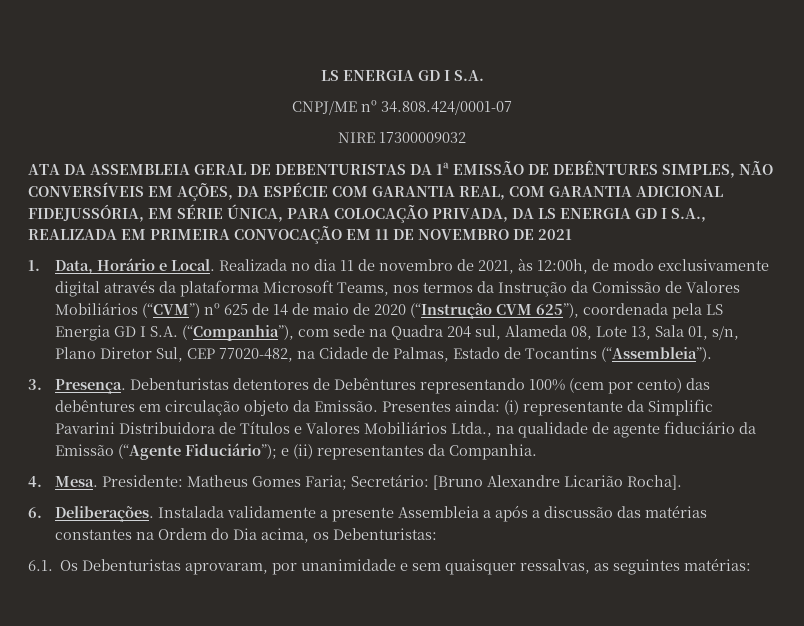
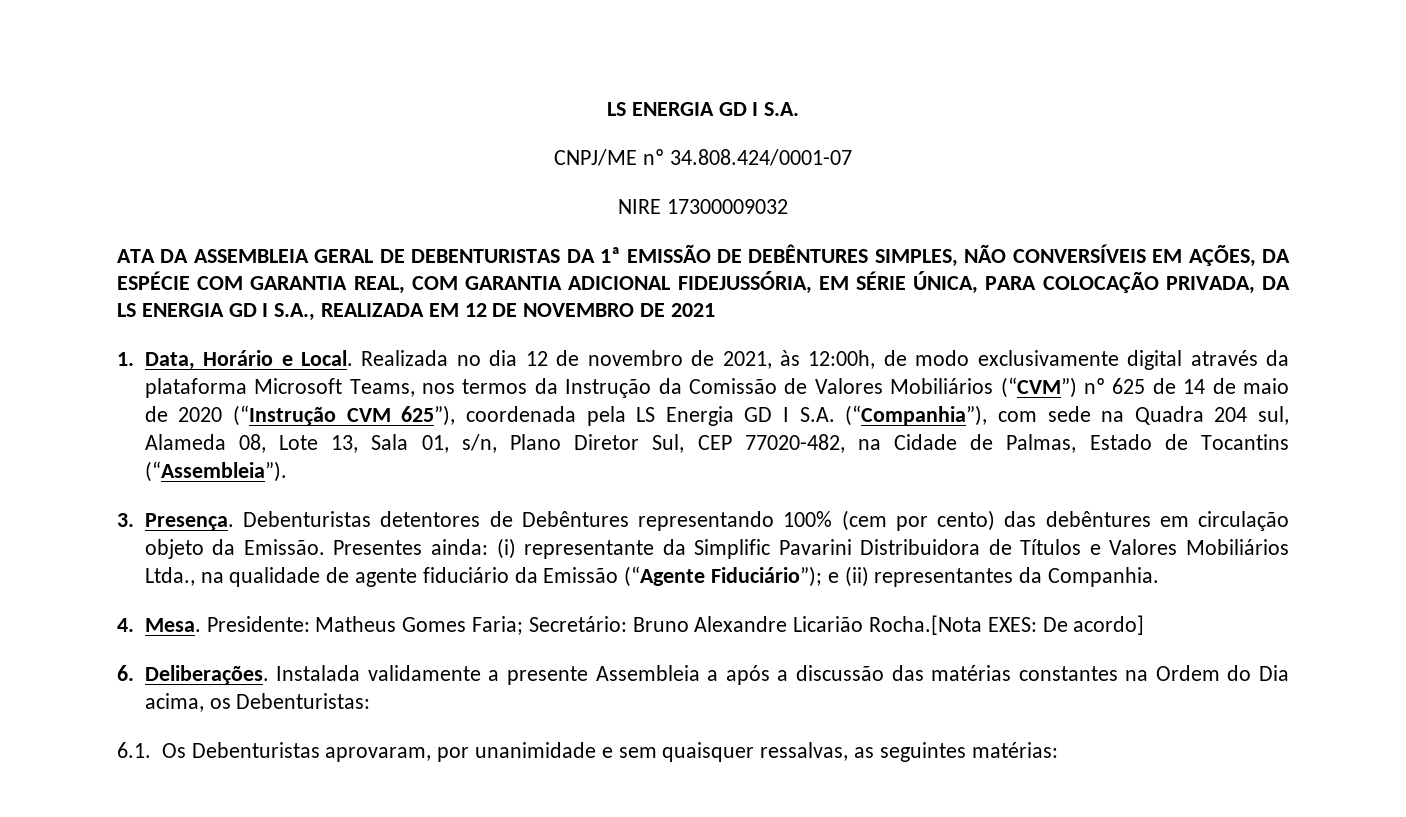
- ATA DA ASSEMBLEIA GERAL DE DEBENTURISTAS DA 1ª EMISSÃO DE DEBÊNTURES SIMPLES, NÃO CONVERSÍVEIS EM AÇÕES, DA ESPÉCIE COM GARANTIA REAL, COM GARANTIA ADICIONAL FIDEJUSSÓRIA, EM SÉRIE ÚNICA, PARA COLOCAÇÃO PRIVADA, DA LS ENERGIA GD I S.A., REALIZADA EM PRIMEIRA CONVOCAÇÃO EM 11 DE NOVEMBRO DE 2021
+ ATA DA ASSEMBLEIA GERAL DE DEBENTURISTAS DA 1ª EMISSÃO DE DEBÊNTURES SIMPLES, NÃO CONVERSÍVEIS EM AÇÕES, DA ESPÉCIE COM GARANTIA REAL, COM GARANTIA ADICIONAL FIDEJUSSÓRIA, EM SÉRIE ÚNICA, PARA COLOCAÇÃO PRIVADA, DA LS ENERGIA GD I S.A., REALIZADA EM 12 DE NOVEMBRO DE 2021
- Realizada no dia 11 de novembro de 2021, às 12:00h, de modo exclusivamente digital através da plataforma Microsoft Teams, nos termos da Instrução da Comissão de Valores Mobiliários (“CVM”) nº 625 de 14 de maio de 2020 (“Instrução CVM 625”), coordenada pela LS Energia GD I S.A. (“Companhia”), com sede na Quadra 204 sul, Alameda 08, Lote 13, Sala 01, s/n, Plano Diretor Sul, CEP 77020-482, na Cidade de Palmas, Estado de Tocantins (“Assembleia”).
+ Realizada no dia 12 de novembro de 2021, às 12:00h, de modo exclusivamente digital através da plataforma Microsoft Teams, nos termos da Instrução da Comissão de Valores Mobiliários (“CVM”) nº 625 de 14 de maio de 2020 (“Instrução CVM 625”), coordenada pela LS Energia GD I S.A. (“Companhia”), com sede na Quadra 204 sul, Alameda 08, Lote 13, Sala 01, s/n, Plano Diretor Sul, CEP 77020-482, na Cidade de Palmas, Estado de Tocantins (“Assembleia”).
- Presidente: Matheus Gomes Faria; Secretário: [Bruno Alexandre Licarião Rocha].
+ Presidente: Matheus Gomes Faria; Secretário: Bruno Alexandre Licarião Rocha.[Nota EXES: De acordo]

